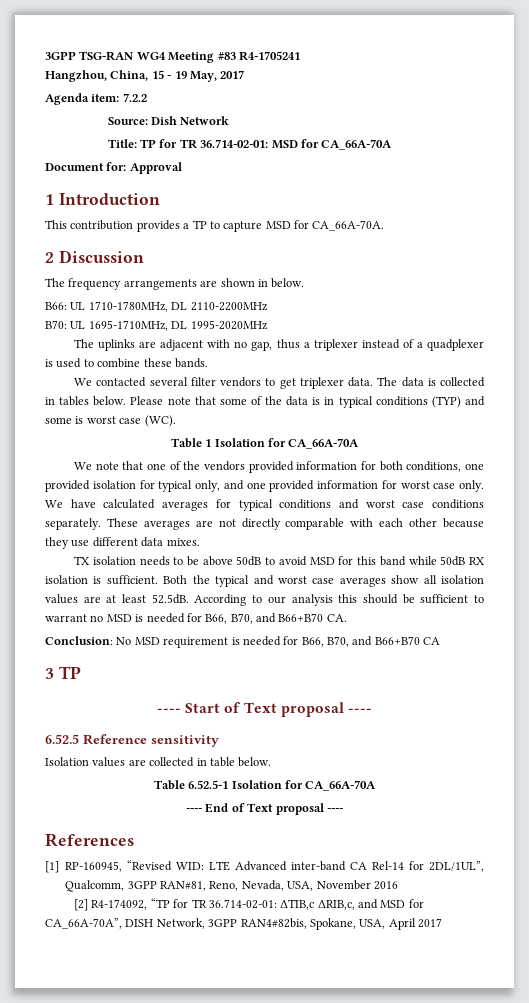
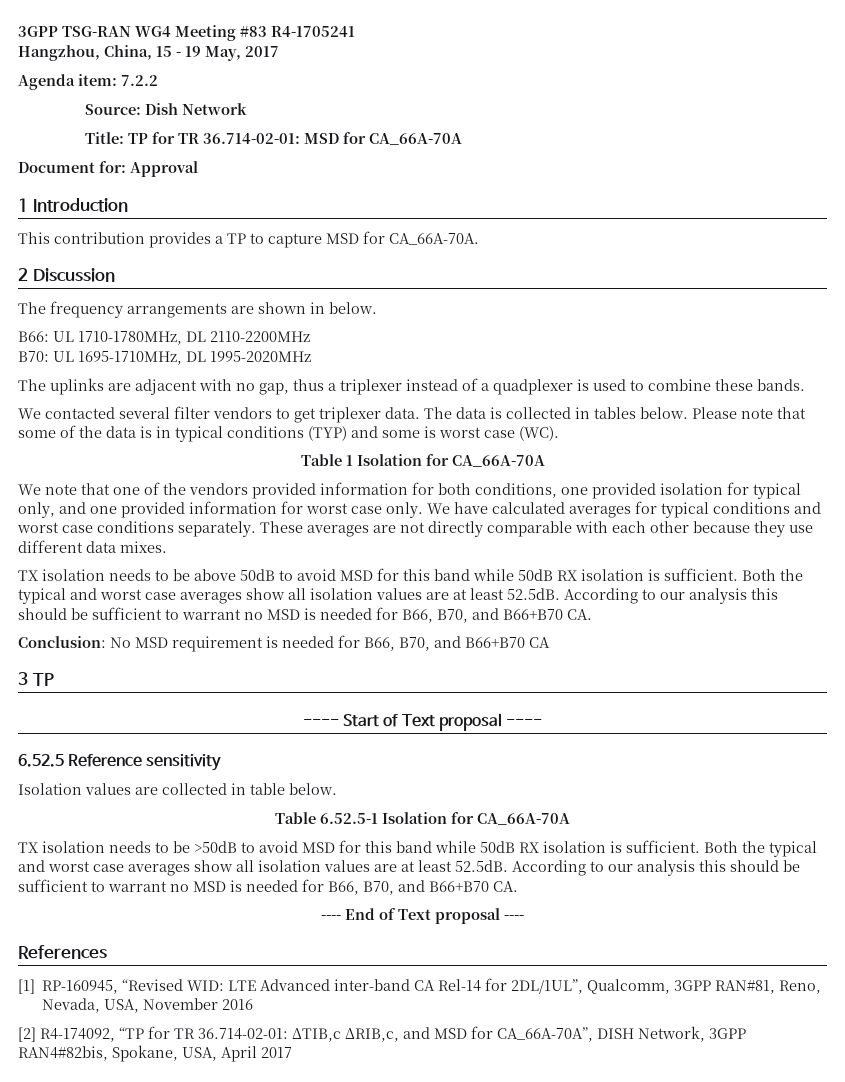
+ TX isolation needs to be >50dB to avoid MSD for this band while 50dB RX isolation is sufficient. Both the typical and worst case averages show all isolation values are at least 52.5dB. According to our analysis this should be sufficient to warrant no MSD is needed for B66, B70, and B66+B70 CA.

